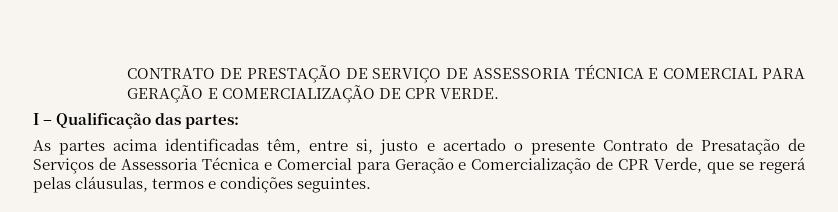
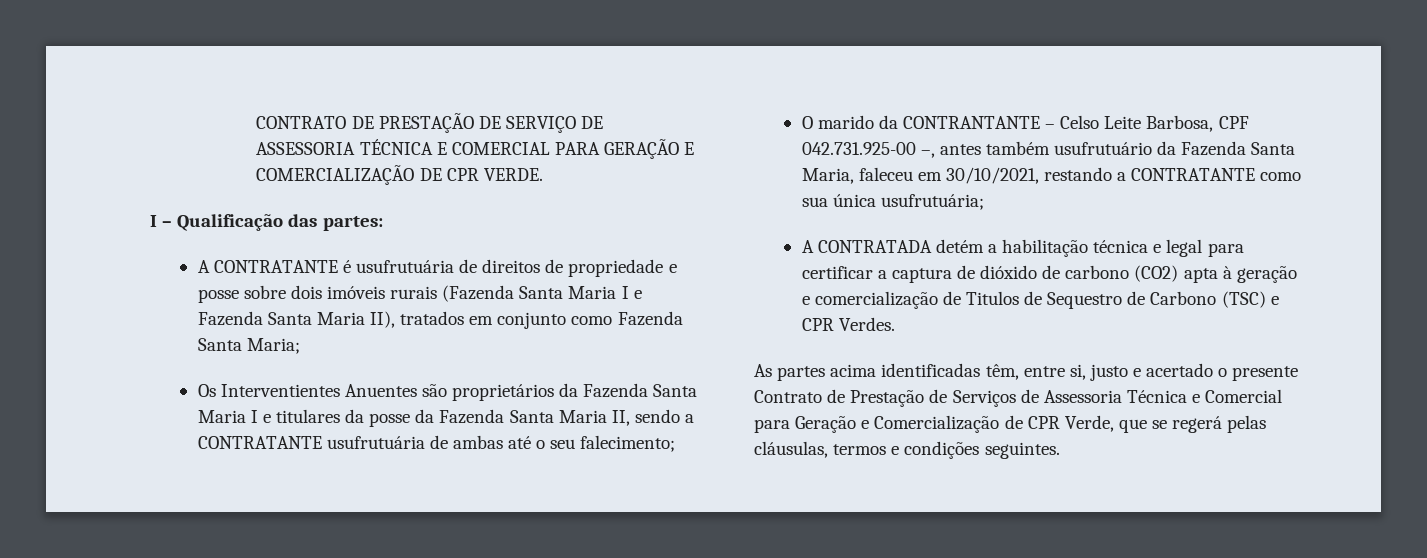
+ A CONTRATANTE é usufrutuária de direitos de propriedade e posse sobre dois imóveis rurais (Fazenda Santa Maria I e Fazenda Santa Maria II), tratados em conjunto como Fazenda Santa Maria;
+ Os Interventientes Anuentes são proprietários da Fazenda Santa Maria I e titulares da posse da Fazenda Santa Maria II, sendo a CONTRATANTE usufrutuária de ambas até o seu falecimento;
+ O marido da CONTRANTANTE – Celso Leite Barbosa, CPF 042.731.925-00 –, antes também usufrutuário da Fazenda Santa Maria, faleceu em 30/10/2021, restando a CONTRATANTE como sua única usufrutuária;
+ A CONTRATADA detém a habilitação técnica e legal para certificar a captura de dióxido de carbono (CO2) apta à geração e comercialização de Titulos de Sequestro de Carbono (TSC) e CPR Verdes.
- As partes acima identificadas têm, entre si, justo e acertado o presente Contrato de Presatação de Serviços de Assessoria Técnica e Comercial para Geração e Comercialização de CPR Verde, que se regerá pelas cláusulas, termos e condições seguintes.
+ As partes acima identificadas têm, entre si, justo e acertado o presente Contrato de Prestação de Serviços de Assessoria Técnica e Comercial para Geração e Comercialização de CPR Verde, que se regerá pelas cláusulas, termos e condições seguintes.

